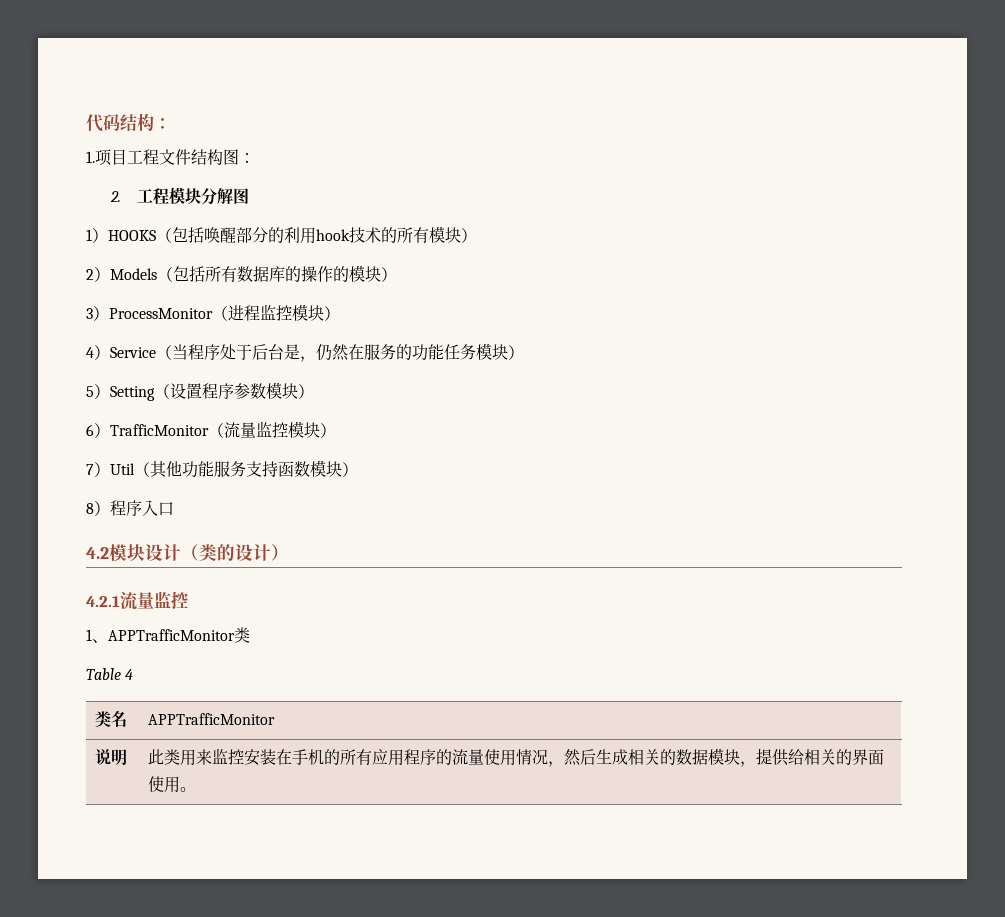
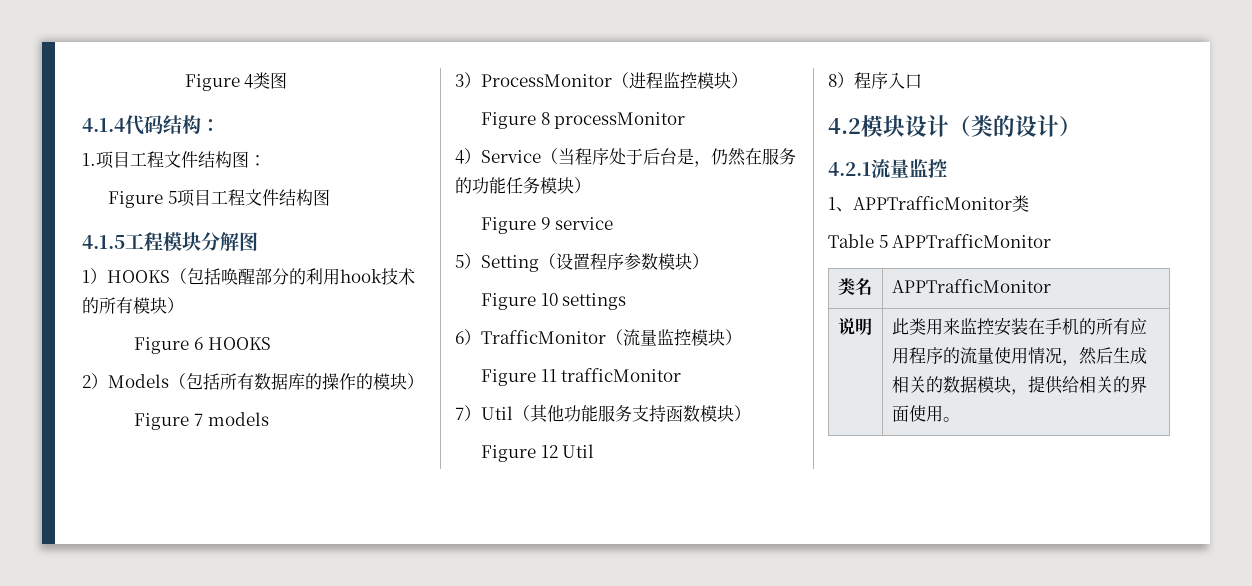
- 代码结构：
+ Figure 4类图
+ 4.1.4代码结构：
- 2.工程模块分解图
+ Figure 5项目工程文件结构图
+ 4.1.5工程模块分解图
+ Figure 6 HOOKS
+ Figure 7 models
+ Figure 8 processMonitor
+ Figure 9 service
+ Figure 10 settings
+ Figure 11 trafficMonitor
+ Figure 12 Util
- Table 4
+ Table 5 APPTrafficMonitor

